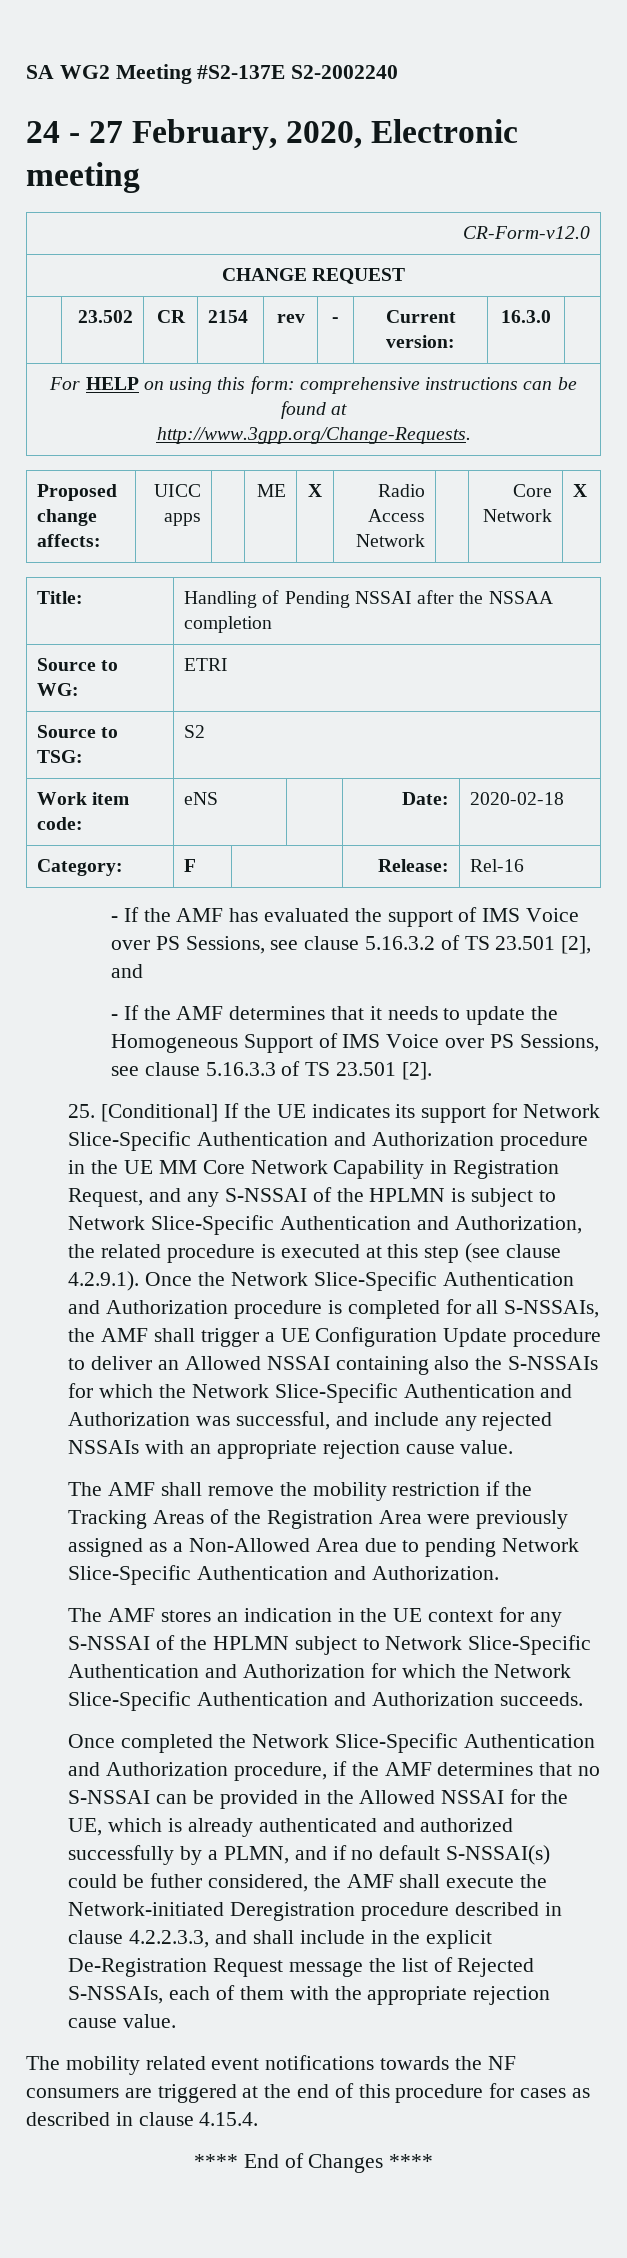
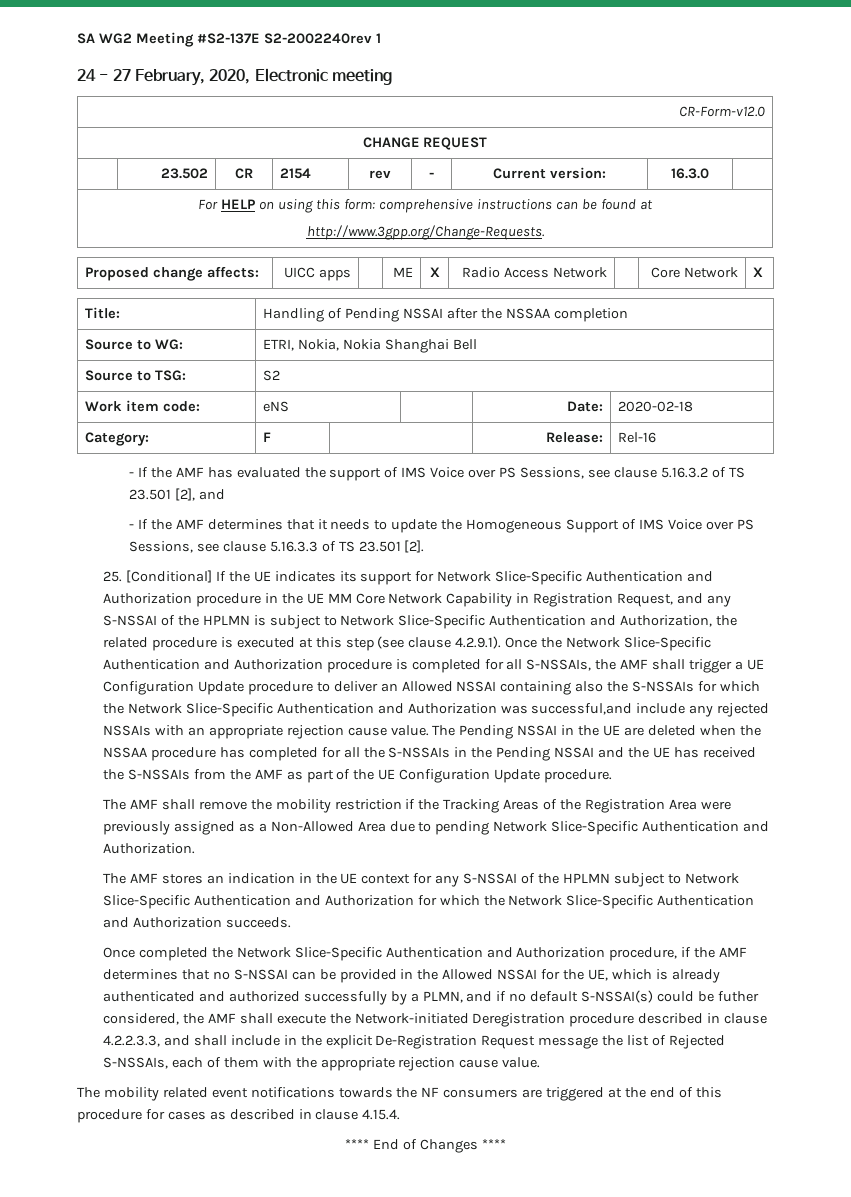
- SA WG2 Meeting #S2-137E S2-2002240
+ SA WG2 Meeting #S2-137E S2-2002240rev 1
- Source to WG: | ETRI
+ Source to WG: | ETRI, Nokia, Nokia Shanghai Bell
- 25. [Conditional] If the UE indicates its support for Network Slice-Specific Authentication and Authorization procedure in the UE MM Core Network Capability in Registration Request, and any S-NSSAI of the HPLMN is subject to Network Slice-Specific Authentication and Authorization, the related procedure is executed at this step (see clause 4.2.9.1). Once the Network Slice-Specific Authentication and Authorization procedure is completed for all S-NSSAIs, the AMF shall trigger a UE Configuration Update procedure to deliver an Allowed NSSAI containing also the S-NSSAIs for which the Network Slice-Specific Authentication and Authorization was successful, and include any rejected NSSAIs with an appropriate rejection cause value.
+ 25. [Conditional] If the UE indicates its support for Network Slice-Specific Authentication and Authorization procedure in the UE MM Core Network Capability in Registration Request, and any S-NSSAI of the HPLMN is subject to Network Slice-Specific Authentication and Authorization, the related procedure is executed at this step (see clause 4.2.9.1). Once the Network Slice-Specific Authentication and Authorization procedure is completed for all S-NSSAIs, the AMF shall trigger a UE Configuration Update procedure to deliver an Allowed NSSAI containing also the S-NSSAIs for which the Network Slice-Specific Authentication and Authorization was successful,and include any rejected NSSAIs with an appropriate rejection cause value. The Pending NSSAI in the UE are deleted when the NSSAA procedure has completed for all the S-NSSAIs in the Pending NSSAI and the UE has received the S-NSSAIs from the AMF as part of the UE Configuration Update procedure.

